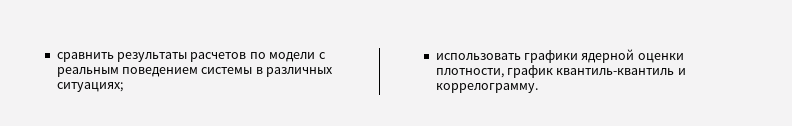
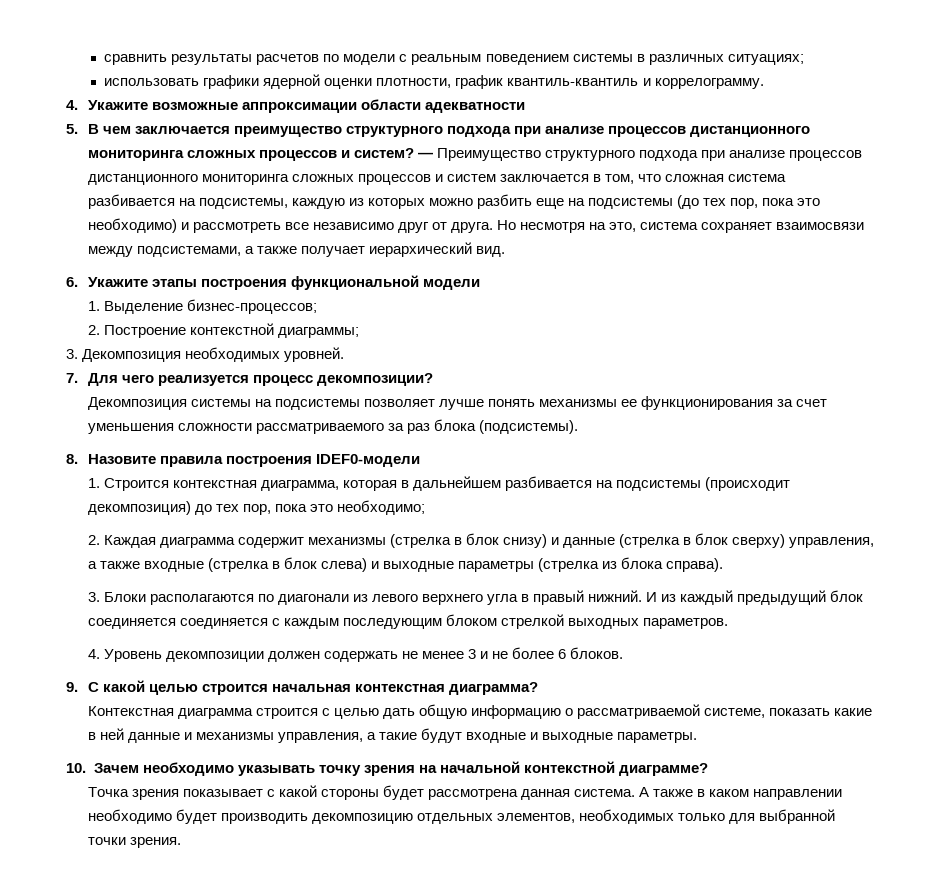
+ 4. Укажите возможные аппроксимации области адекватности
+ 5. В чем заключается преимущество структурного подхода при анализе процессов дистанционного мониторинга сложных процессов и систем? — Преимущество структурного подхода при анализе процессов дистанционного мониторинга сложных процессов и систем заключается в том, что сложная система разбивается на подсистемы, каждую из которых можно разбить еще на подсистемы (до тех пор, пока это необходимо) и рассмотреть все независимо друг от друга. Но несмотря на это, система сохраняет взаимосвязи между подсистемами, а также получает иерархический вид.
+ 6. Укажите этапы построения функциональной модели
+ 1. Выделение бизнес-процессов;
+ 2. Построение контекстной диаграммы;
+ 3. Декомпозиция необходимых уровней.
+ 7. Для чего реализуется процесс декомпозиции?
+ Декомпозиция системы на подсистемы позволяет лучше понять механизмы ее функционирования за счет уменьшения сложности рассматриваемого за раз блока (подсистемы).
+ 8. Назовите правила построения IDEF0-модели
+ 1. Строится контекстная диаграмма, которая в дальнейшем разбивается на подсистемы (происходит декомпозиция) до тех пор, пока это необходимо;
+ 2. Каждая диаграмма содержит механизмы (стрелка в блок снизу) и данные (стрелка в блок сверху) управления, а также входные (стрелка в блок слева) и выходные параметры (стрелка из блока справа).
+ 3. Блоки располагаются по диагонали из левого верхнего угла в правый нижний. И из каждый предыдущий блок соединяется соединяется с каждым последующим блоком стрелкой выходных параметров.
+ 4. Уровень декомпозиции должен содержать не менее 3 и не более 6 блоков.
+ 9. С какой целью строится начальная контекстная диаграмма?
+ Контекстная диаграмма строится с целью дать общую информацию о рассматриваемой системе, показать какие в ней данные и механизмы управления, а такие будут входные и выходные параметры.
+ 10. Зачем необходимо указывать точку зрения на начальной контекстной диаграмме?
+ Точка зрения показывает с какой стороны будет рассмотрена данная система. А также в каком направлении необходимо будет производить декомпозицию отдельных элементов, необходимых только для выбранной точки зрения.

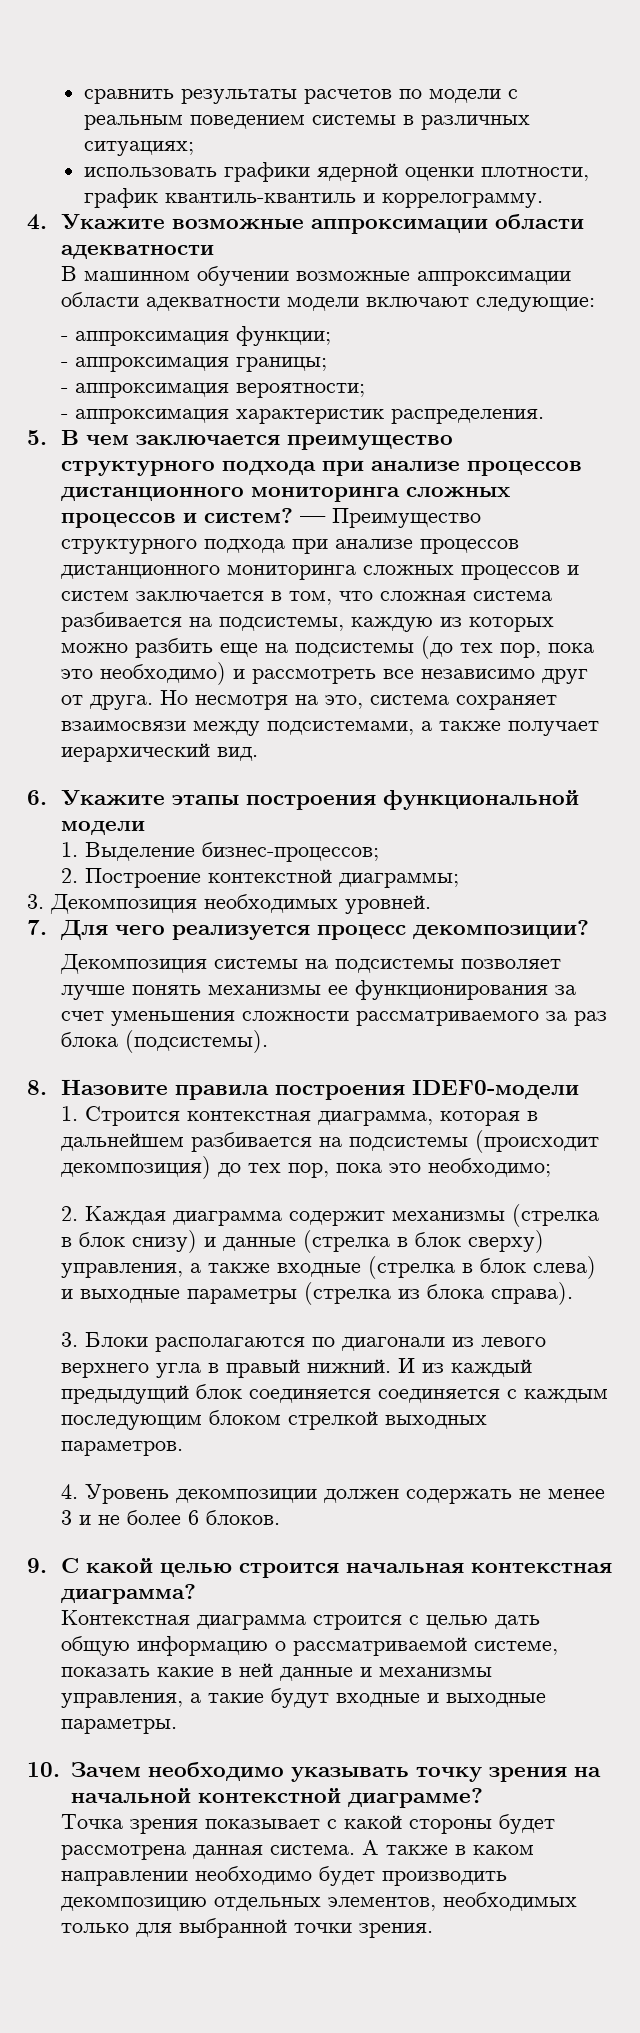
+ В машинном обучении возможные аппроксимации области адекватности модели включают следующие:
+ - аппроксимация функции;
+ - аппроксимация границы;
+ - аппроксимация вероятности;
+ - аппроксимация характеристик распределения.

